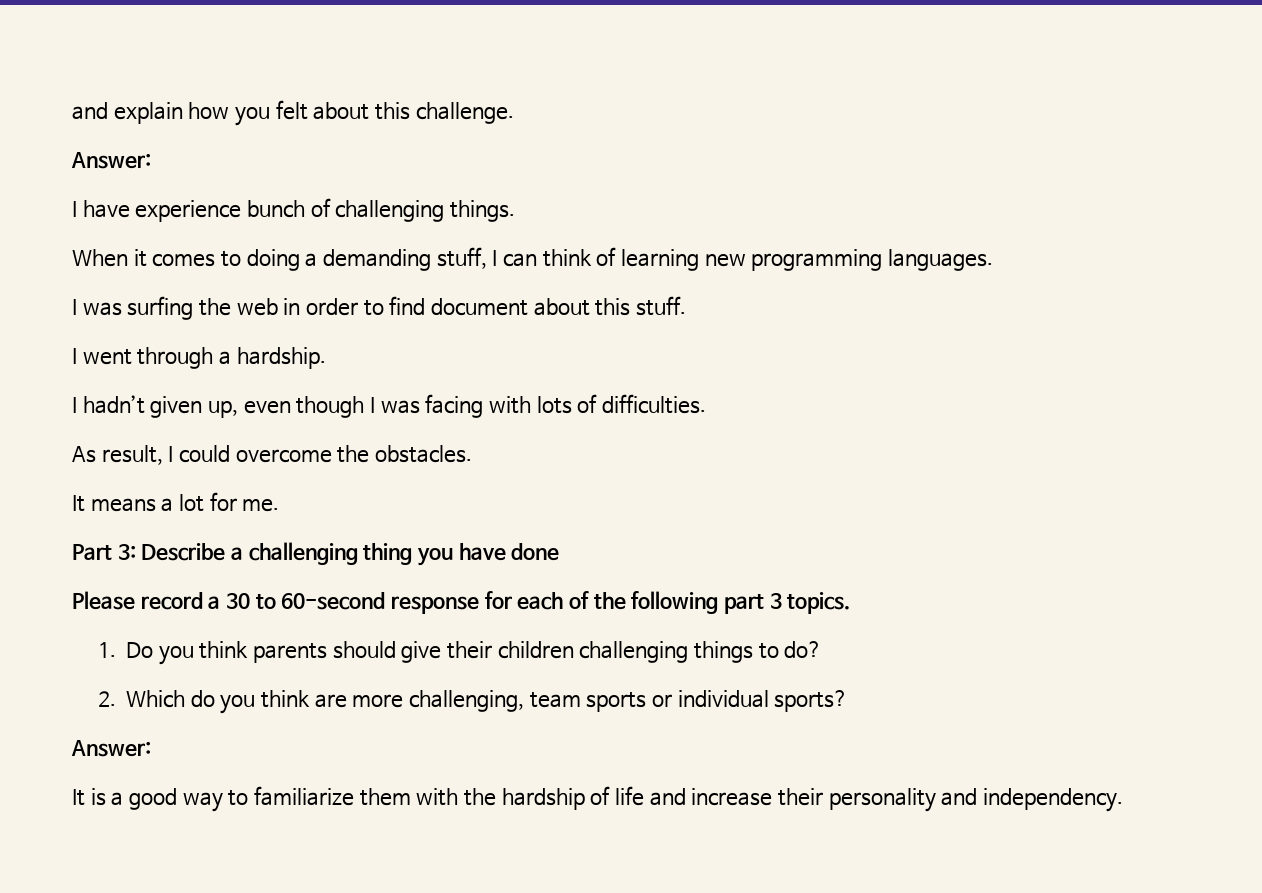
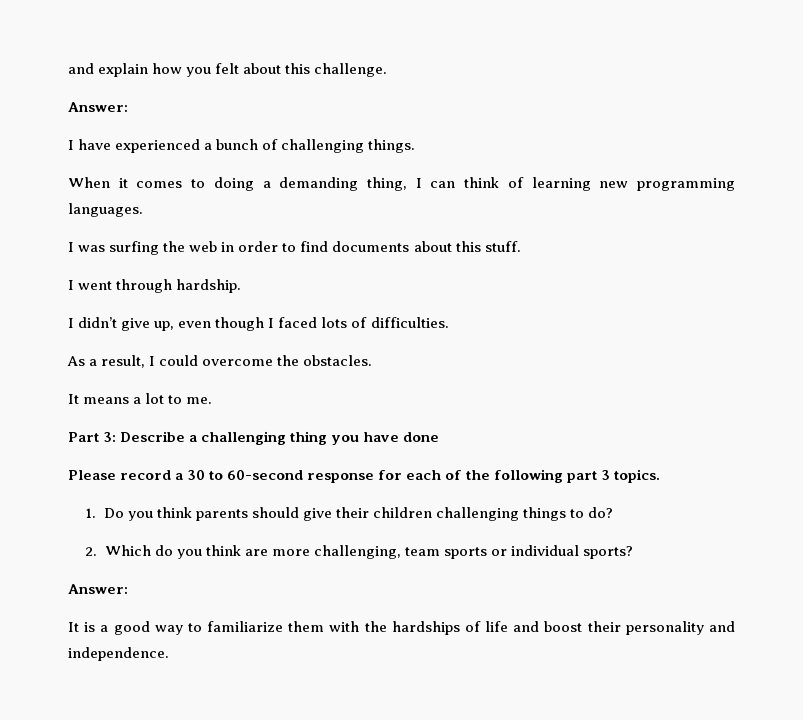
- I have experience bunch of challenging things.
+ I have experienced a bunch of challenging things.
- When it comes to doing a demanding stuff, I can think of learning new programming languages.
+ When it comes to doing a demanding thing, I can think of learning new programming languages.
- I was surfing the web in order to find document about this stuff.
+ I was surfing the web in order to find documents about this stuff.
- I went through a hardship.
+ I went through hardship.
- I hadn’t given up, even though I was facing with lots of difficulties.
+ I didn’t give up, even though I faced lots of difficulties.
- As result, I could overcome the obstacles.
+ As a result, I could overcome the obstacles.
- It means a lot for me.
+ It means a lot to me.
- It is a good way to familiarize them with the hardship of life and increase their personality and independency.
+ It is a good way to familiarize them with the hardships of life and boost their personality and independence.

